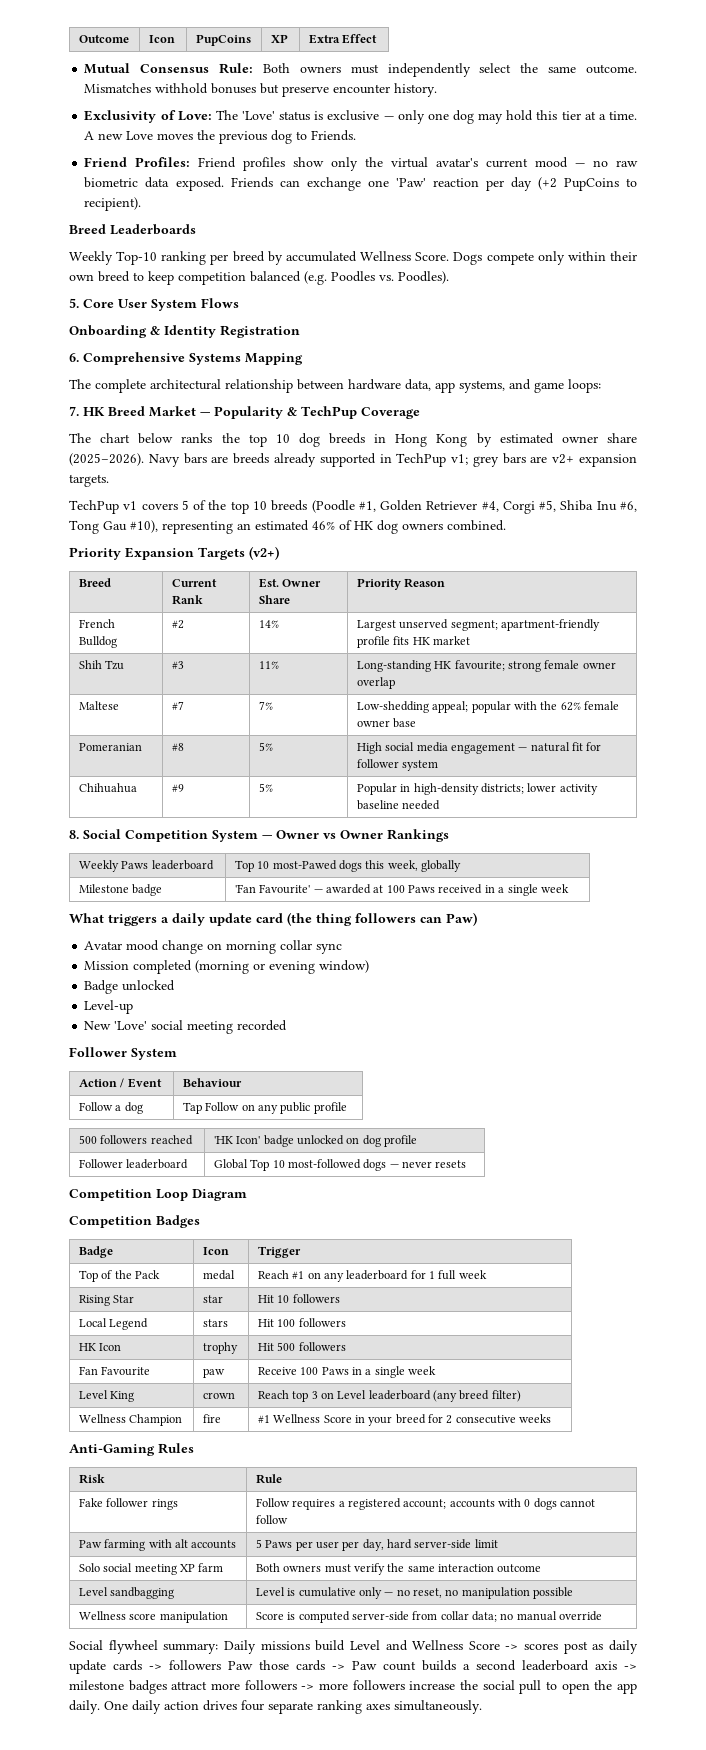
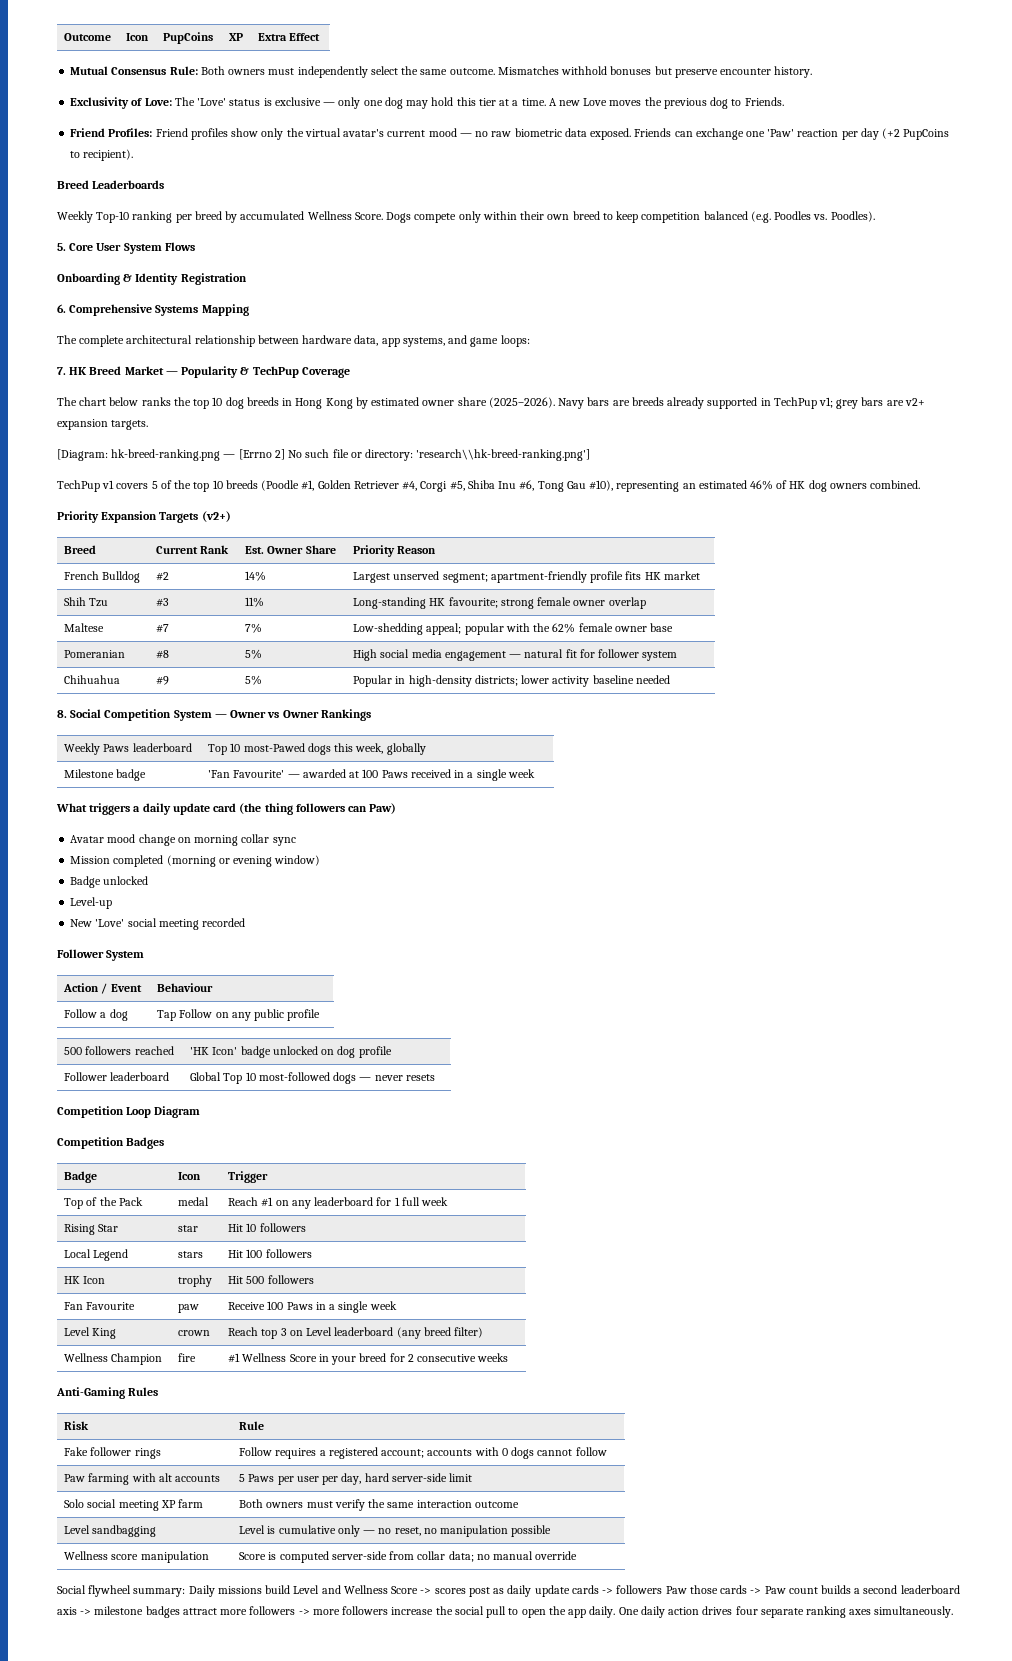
+ [Diagram: hk-breed-ranking.png — [Errno 2] No such file or directory: 'research\\hk-breed-ranking.png']

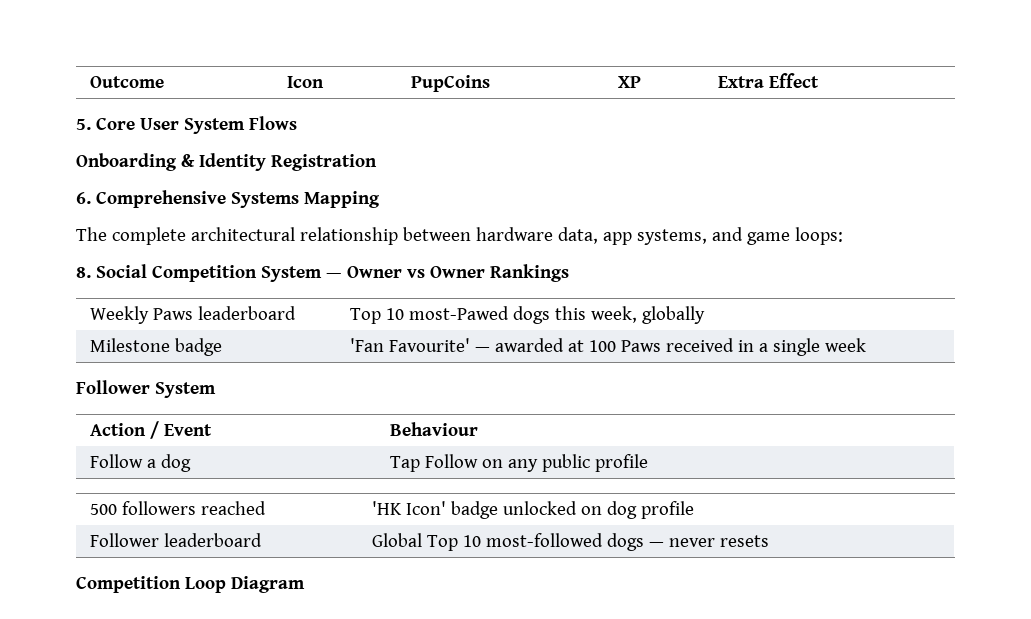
- Mutual Consensus Rule: Both owners must independently select the same outcome. Mismatches withhold bonuses but preserve encounter history.
- Exclusivity of Love: The 'Love' status is exclusive — only one dog may hold this tier at a time. A new Love moves the previous dog to Friends.
- Friend Profiles: Friend profiles show only the virtual avatar's current mood — no raw biometric data exposed. Friends can exchange one 'Paw' reaction per day (+2 PupCoins to recipient).
- Breed Leaderboards
- Weekly Top-10 ranking per breed by accumulated Wellness Score. Dogs compete only within their own breed to keep competition balanced (e.g. Poodles vs. Poodles).
- 7. HK Breed Market — Popularity & TechPup Coverage
- The chart below ranks the top 10 dog breeds in Hong Kong by estimated owner share (2025–2026). Navy bars are breeds already supported in TechPup v1; grey bars are v2+ expansion targets.
- [Diagram: hk-breed-ranking.png — [Errno 2] No such file or directory: 'research\\hk-breed-ranking.png']
- TechPup v1 covers 5 of the top 10 breeds (Poodle #1, Golden Retriever #4, Corgi #5, Shiba Inu #6, Tong Gau #10), representing an estimated 46% of HK dog owners combined.
- Priority Expansion Targets (v2+)
- Breed | Current Rank | Est. Owner Share | Priority Reason
- French Bulldog | #2 | 14% | Largest unserved segment; apartment-friendly profile fits HK market
- Shih Tzu | #3 | 11% | Long-standing HK favourite; strong female owner overlap
- Maltese | #7 | 7% | Low-shedding appeal; popular with the 62% female owner base
- Pomeranian | #8 | 5% | High social media engagement — natural fit for follower system
- Chihuahua | #9 | 5% | Popular in high-density districts; lower activity baseline needed
- What triggers a daily update card (the thing followers can Paw)
- Avatar mood change on morning collar sync
- Mission completed (morning or evening window)
- Badge unlocked
- Level-up
- New 'Love' social meeting recorded
- Competition Badges
- Badge | Icon | Trigger
- Top of the Pack | medal | Reach #1 on any leaderboard for 1 full week
- Rising Star | star | Hit 10 followers
- Local Legend | stars | Hit 100 followers
- HK Icon | trophy | Hit 500 followers
- Fan Favourite | paw | Receive 100 Paws in a single week
- Level King | crown | Reach top 3 on Level leaderboard (any breed filter)
- Wellness Champion | fire | #1 Wellness Score in your breed for 2 consecutive weeks
- Anti-Gaming Rules
- Risk | Rule
- Fake follower rings | Follow requires a registered account; accounts with 0 dogs cannot follow
- Paw farming with alt accounts | 5 Paws per user per day, hard server-side limit
- Solo social meeting XP farm | Both owners must verify the same interaction outcome
- Level sandbagging | Level is cumulative only — no reset, no manipulation possible
- Wellness score manipulation | Score is computed server-side from collar data; no manual override
- Social flywheel summary: Daily missions build Level and Wellness Score -> scores post as daily update cards -> followers Paw those cards -> Paw count builds a second leaderboard axis -> milestone badges attract more followers -> more followers increase the social pull to open the app daily. One daily action drives four separate ranking axes simultaneously.

